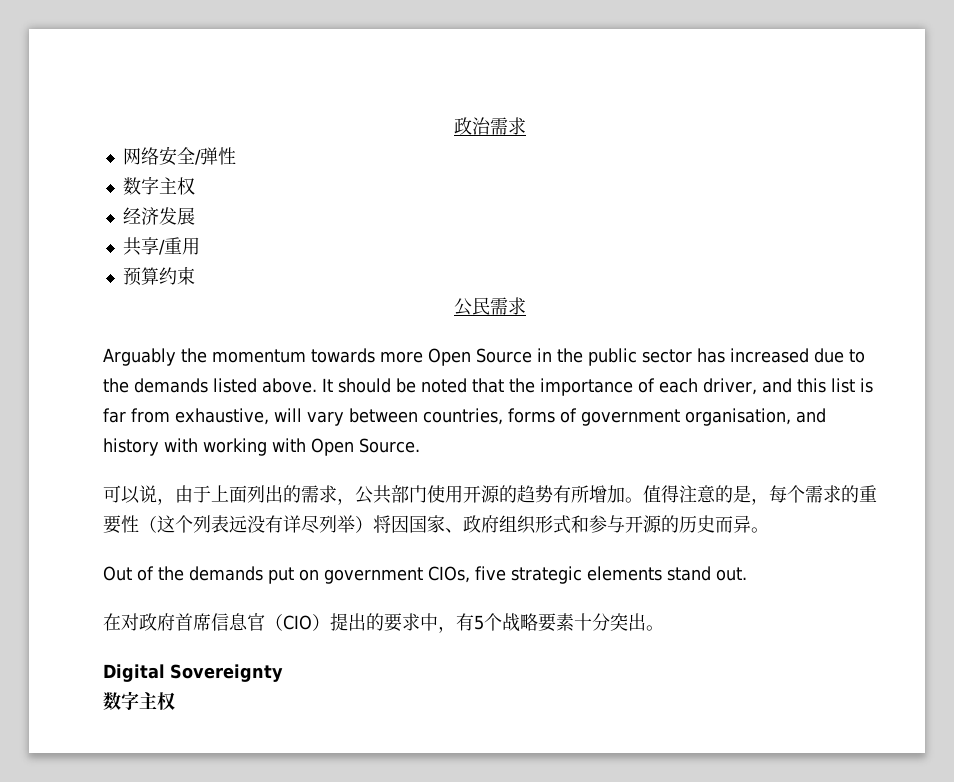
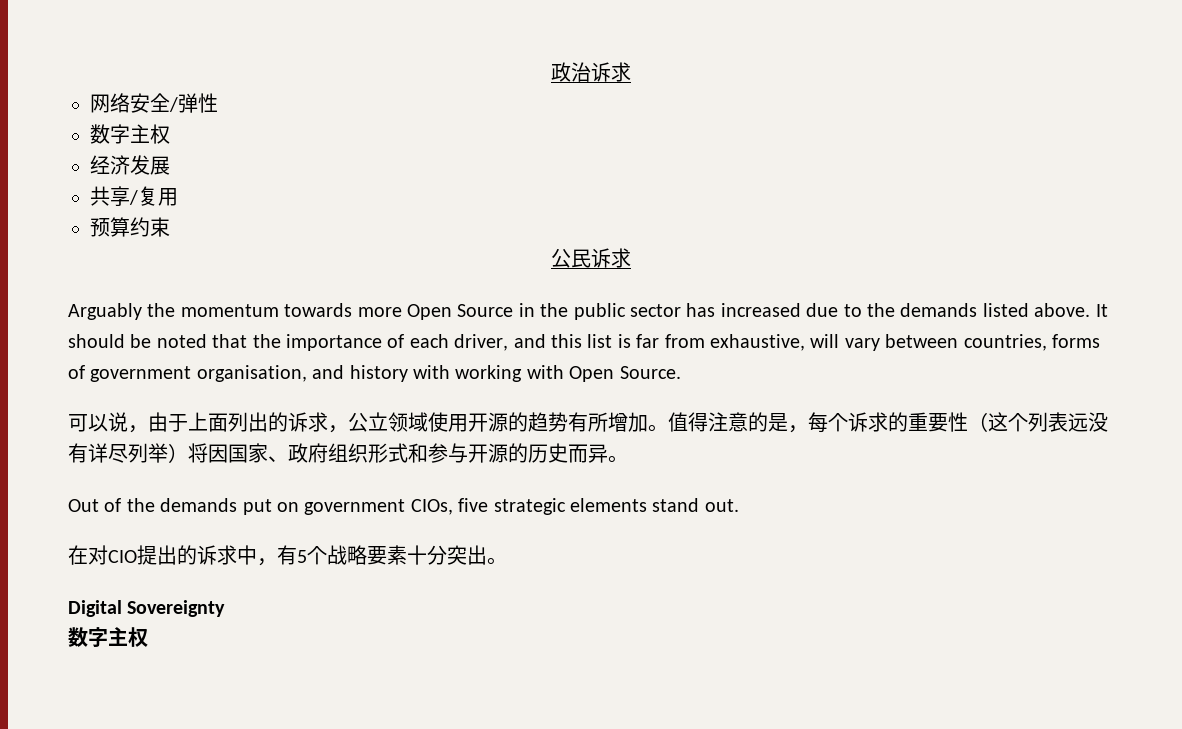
- 政治需求
+ 政治诉求
- 共享/重用
+ 共享/复用
- 公民需求
+ 公民诉求
- 可以说，由于上面列出的需求，公共部门使用开源的趋势有所增加。
+ 可以说，由于上面列出的诉求，公立领域使用开源的趋势有所增加。
- 值得注意的是，每个需求的重要性（这个列表远没有详尽列举）将因国家、政府组织形式和参与开源的历史而异。
+ 值得注意的是，每个诉求的重要性（这个列表远没有详尽列举）将因国家、政府组织形式和参与开源的历史而异。
- 在对政府首席信息官（CIO）提出的要求中，有5个战略要素十分突出。
+ 在对CIO提出的诉求中，有5个战略要素十分突出。

